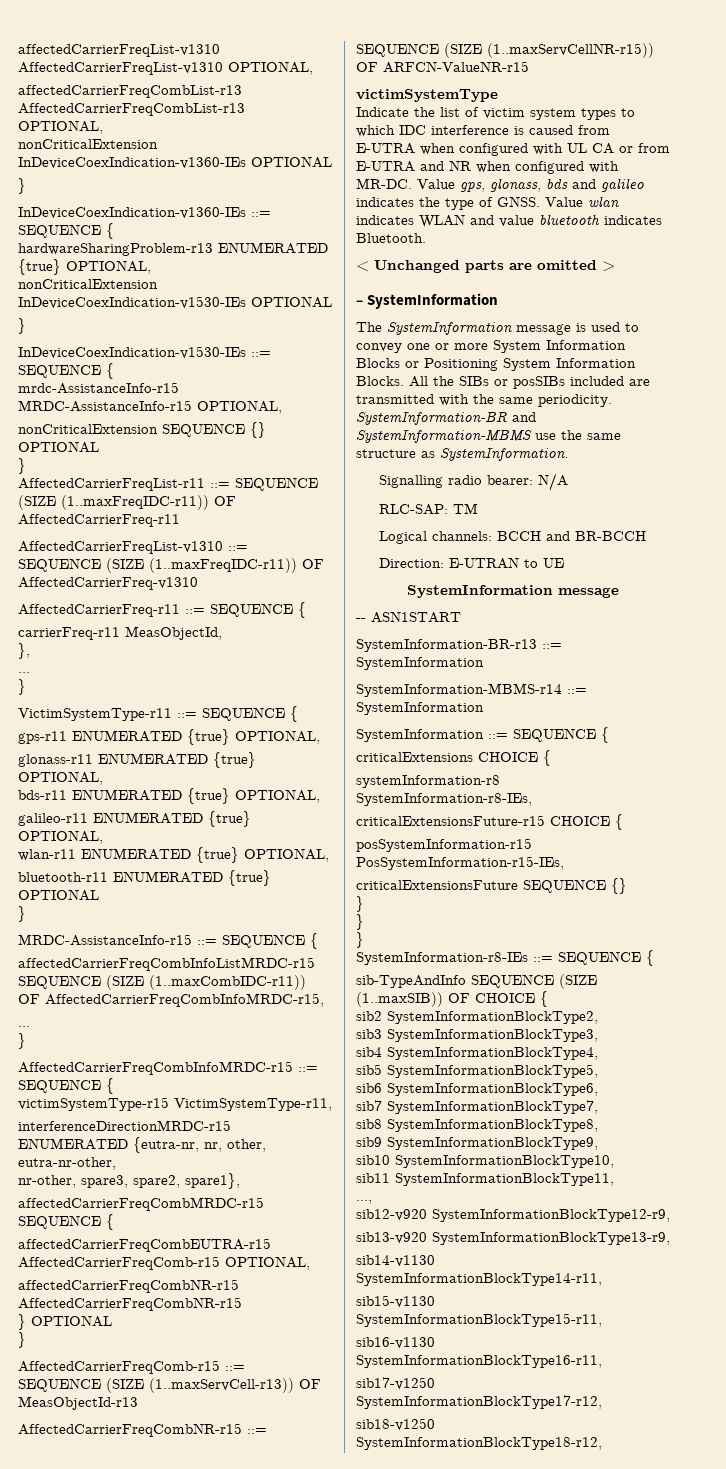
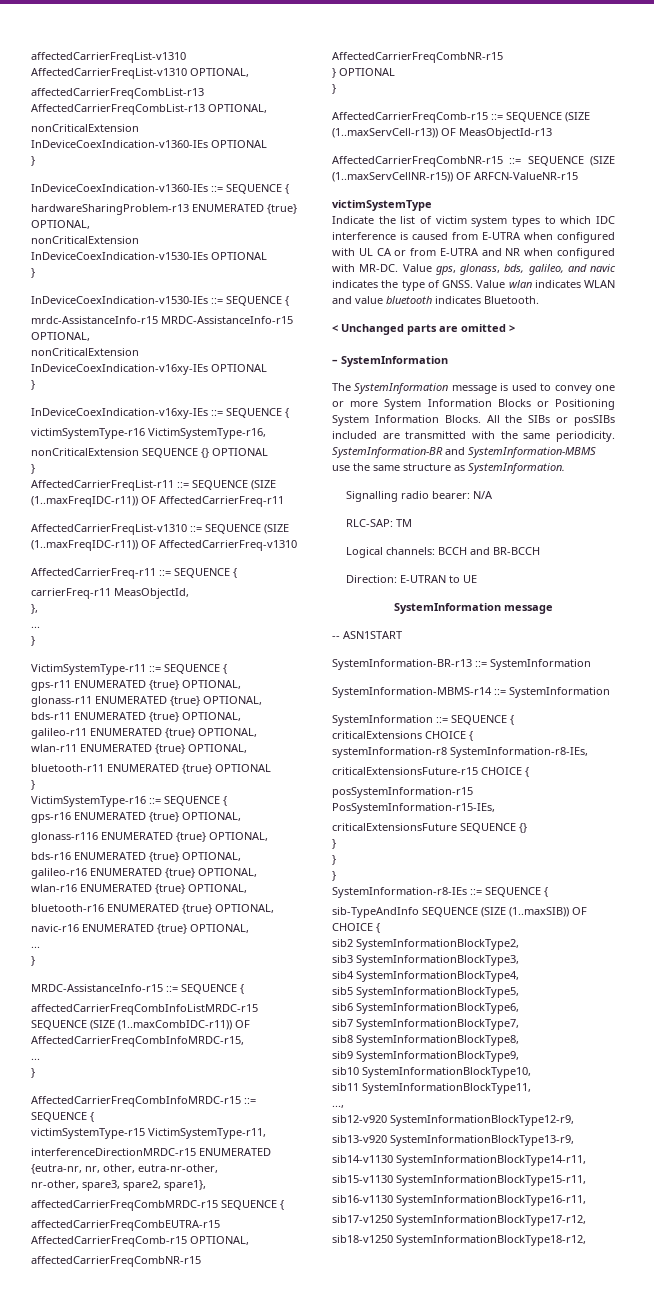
+ nonCriticalExtension InDeviceCoexIndication-v16xy-IEs OPTIONAL
+ }
+ InDeviceCoexIndication-v16xy-IEs ::= SEQUENCE {
+ victimSystemType-r16 VictimSystemType-r16,
+ VictimSystemType-r16 ::= SEQUENCE {
+ gps-r16 ENUMERATED {true} OPTIONAL,
+ glonass-r116 ENUMERATED {true} OPTIONAL,
+ bds-r16 ENUMERATED {true} OPTIONAL,
+ galileo-r16 ENUMERATED {true} OPTIONAL,
+ wlan-r16 ENUMERATED {true} OPTIONAL,
+ bluetooth-r16 ENUMERATED {true} OPTIONAL,
+ navic-r16 ENUMERATED {true} OPTIONAL,
+ ...
+ }
- Value gps, glonass, bds and galileo indicates the type of GNSS.
+ Value gps, glonass, bds, galileo, and navic indicates the type of GNSS.

